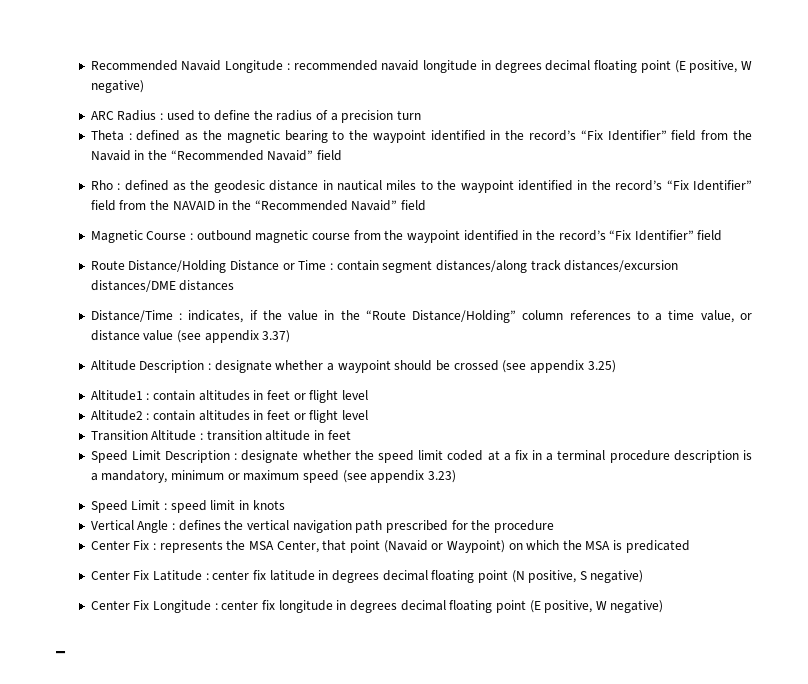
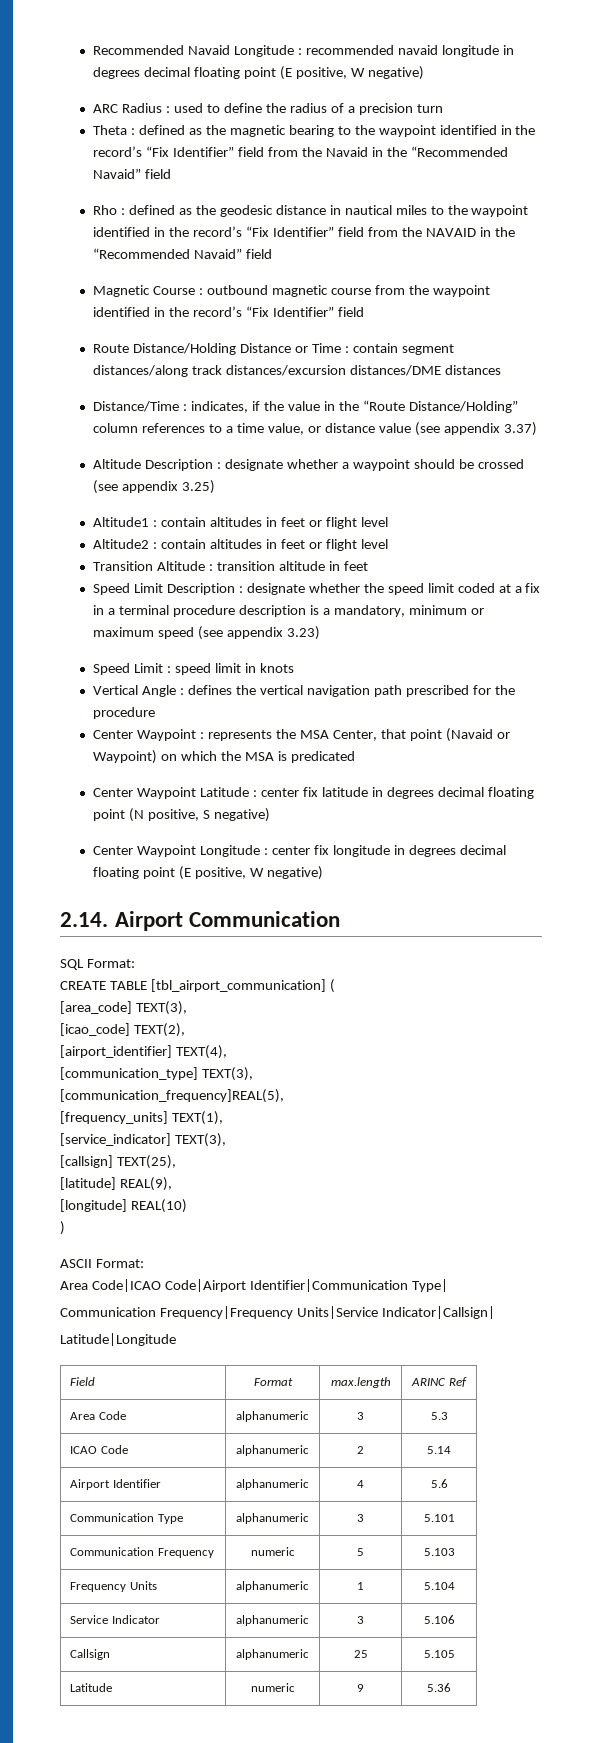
- Center Fix : represents the MSA Center, that point (Navaid or Waypoint) on which the MSA is predicated
+ Center Waypoint : represents the MSA Center, that point (Navaid or Waypoint) on which the MSA is predicated
- Center Fix Latitude : center fix latitude in degrees decimal floating point (N positive, S negative)
+ Center Waypoint Latitude : center fix latitude in degrees decimal floating point (N positive, S negative)
- Center Fix Longitude : center fix longitude in degrees decimal floating point (E positive, W negative)
+ Center Waypoint Longitude : center fix longitude in degrees decimal floating point (E positive, W negative)
- _
+ 2.14. Airport Communication
+ SQL Format:
+ CREATE TABLE [tbl_airport_communication] (
+ [area_code] TEXT(3),
+ [icao_code] TEXT(2),
+ [airport_identifier] TEXT(4),
+ [communication_type] TEXT(3),
+ [communication_frequency]REAL(5),
+ [frequency_units] TEXT(1),
+ [service_indicator] TEXT(3),
+ [callsign] TEXT(25),
+ [latitude] REAL(9),
+ [longitude] REAL(10)
+ )
+ ASCII Format:
+ Area Code|ICAO Code|Airport Identifier|Communication Type|
+ Communication Frequency|Frequency Units|Service Indicator|Callsign|
+ Latitude|Longitude
+ Field | Format | max.length | ARINC Ref
+ Area Code | alphanumeric | 3 | 5.3
+ ICAO Code | alphanumeric | 2 | 5.14
+ Airport Identifier | alphanumeric | 4 | 5.6
+ Communication Type | alphanumeric | 3 | 5.101
+ Communication Frequency | numeric | 5 | 5.103
+ Frequency Units | alphanumeric | 1 | 5.104
+ Service Indicator | alphanumeric | 3 | 5.106
+ Callsign | alphanumeric | 25 | 5.105
+ Latitude | numeric | 9 | 5.36

